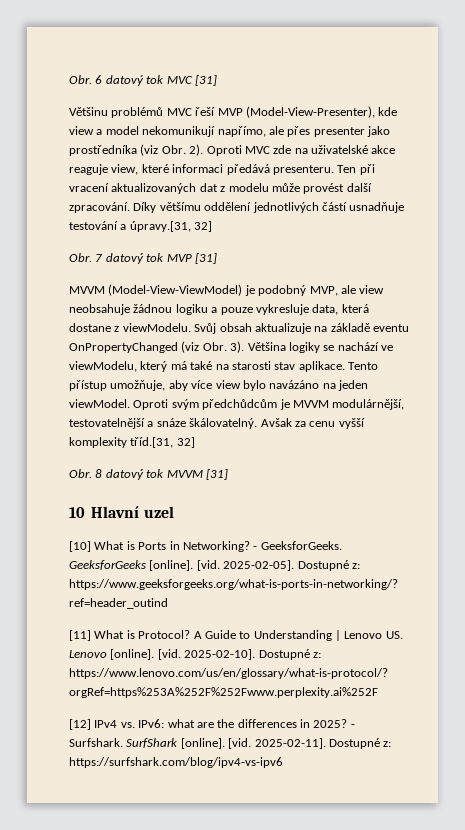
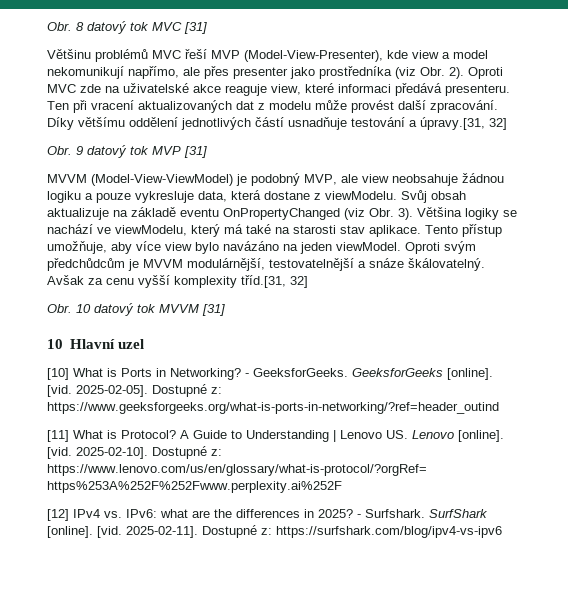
- Obr. 6 datový tok MVC [31]
+ Obr. 8 datový tok MVC [31]
- Obr. 7 datový tok MVP [31]
+ Obr. 9 datový tok MVP [31]
- Obr. 8 datový tok MVVM [31]
+ Obr. 10 datový tok MVVM [31]

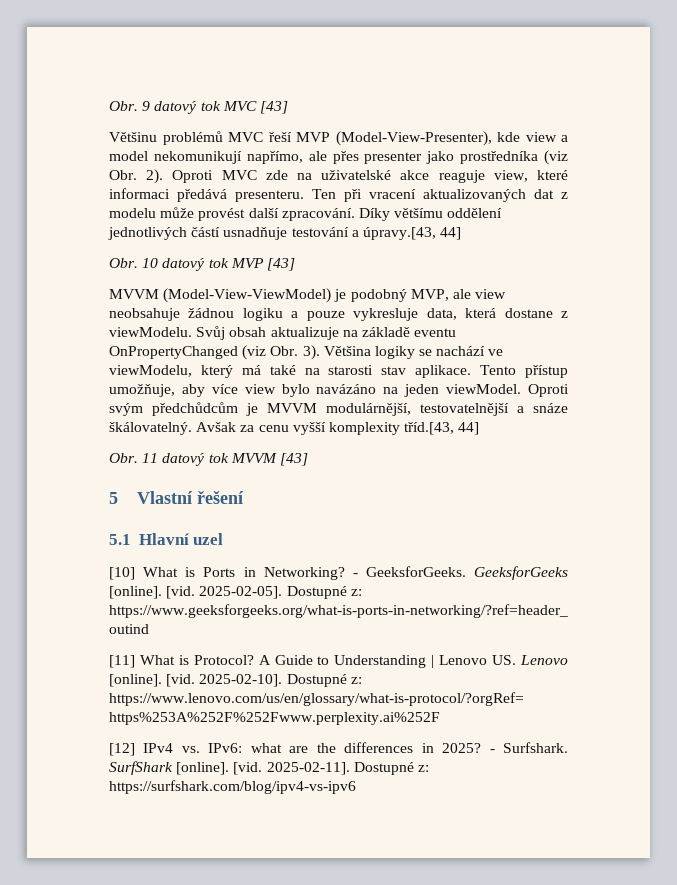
- Obr. 8 datový tok MVC [31]
+ Obr. 9 datový tok MVC [43]
- Díky většímu oddělení jednotlivých částí usnadňuje testování a úpravy.[31, 32]
- Obr. 9 datový tok MVP [31]
+ Díky většímu oddělení jednotlivých částí usnadňuje testování a úpravy.[43, 44]
+ Obr. 10 datový tok MVP [43]
- Avšak za cenu vyšší komplexity tříd.[31, 32]
- Obr. 10 datový tok MVVM [31]
- 10 Hlavní uzel
+ Avšak za cenu vyšší komplexity tříd.[43, 44]
+ Obr. 11 datový tok MVVM [43]
+ 5 Vlastní řešení
+ 5.1 Hlavní uzel

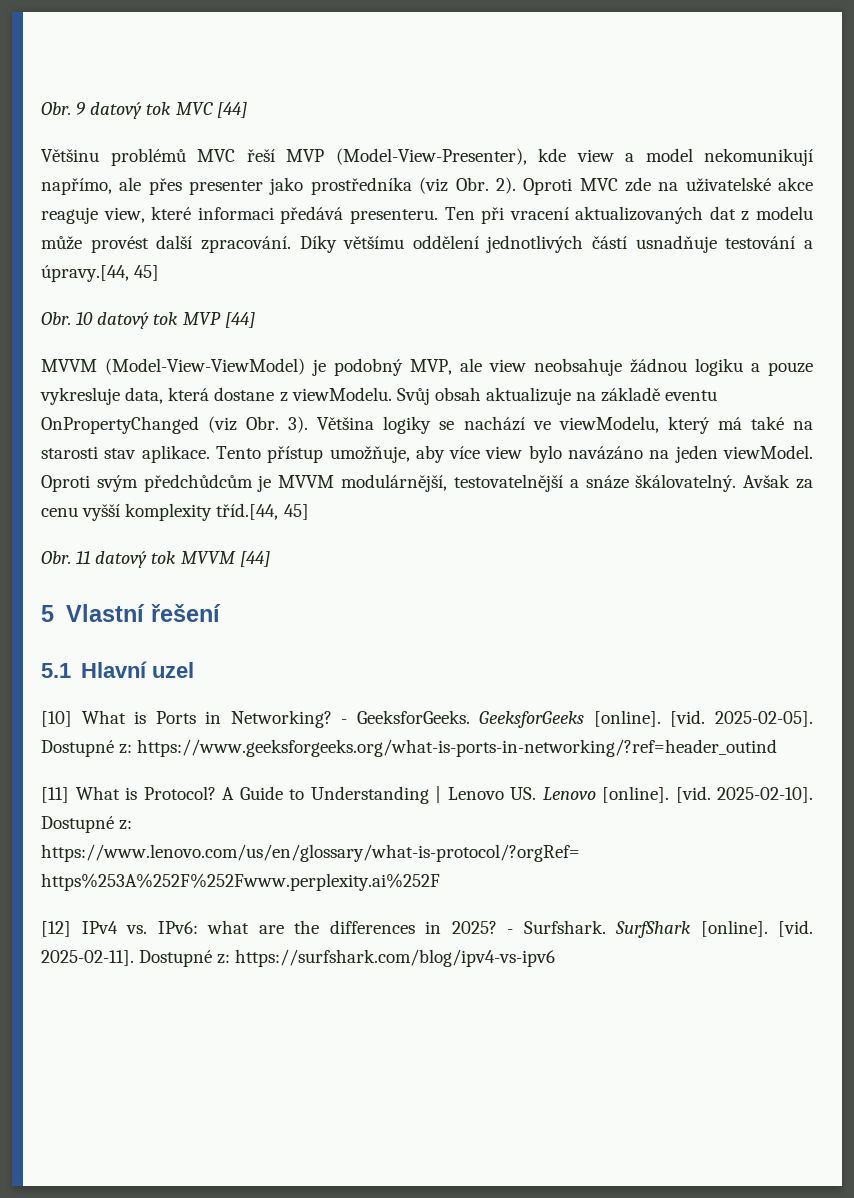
- Obr. 9 datový tok MVC [43]
+ Obr. 9 datový tok MVC [44]
- Díky většímu oddělení jednotlivých částí usnadňuje testování a úpravy.[43, 44]
+ Díky většímu oddělení jednotlivých částí usnadňuje testování a úpravy.[44, 45]
- Obr. 10 datový tok MVP [43]
+ Obr. 10 datový tok MVP [44]
- Avšak za cenu vyšší komplexity tříd.[43, 44]
+ Avšak za cenu vyšší komplexity tříd.[44, 45]
- Obr. 11 datový tok MVVM [43]
+ Obr. 11 datový tok MVVM [44]

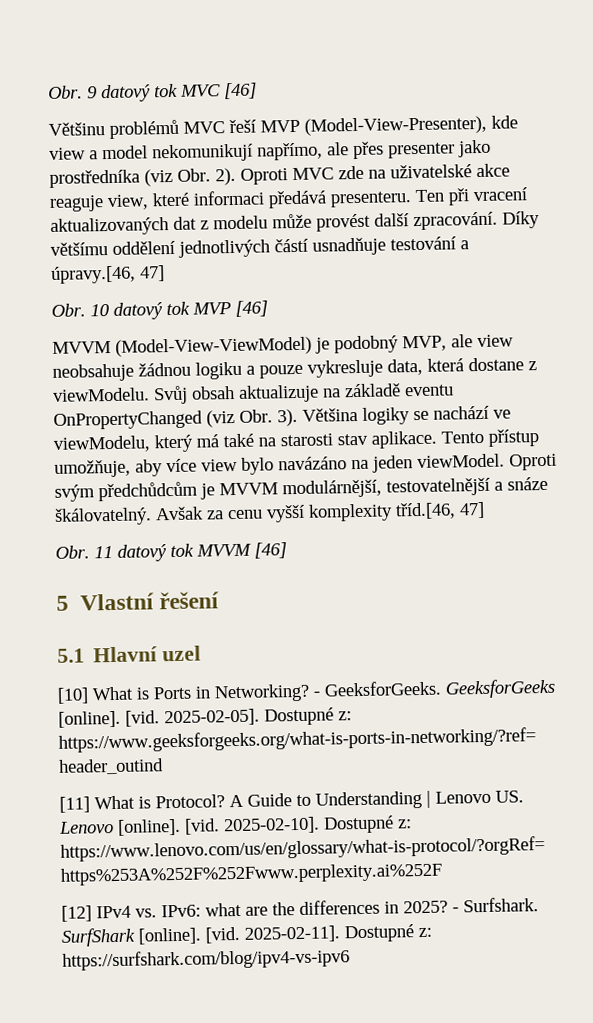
- Obr. 9 datový tok MVC [44]
+ Obr. 9 datový tok MVC [46]
- Díky většímu oddělení jednotlivých částí usnadňuje testování a úpravy.[44, 45]
+ Díky většímu oddělení jednotlivých částí usnadňuje testování a úpravy.[46, 47]
- Obr. 10 datový tok MVP [44]
+ Obr. 10 datový tok MVP [46]
- Avšak za cenu vyšší komplexity tříd.[44, 45]
+ Avšak za cenu vyšší komplexity tříd.[46, 47]
- Obr. 11 datový tok MVVM [44]
+ Obr. 11 datový tok MVVM [46]

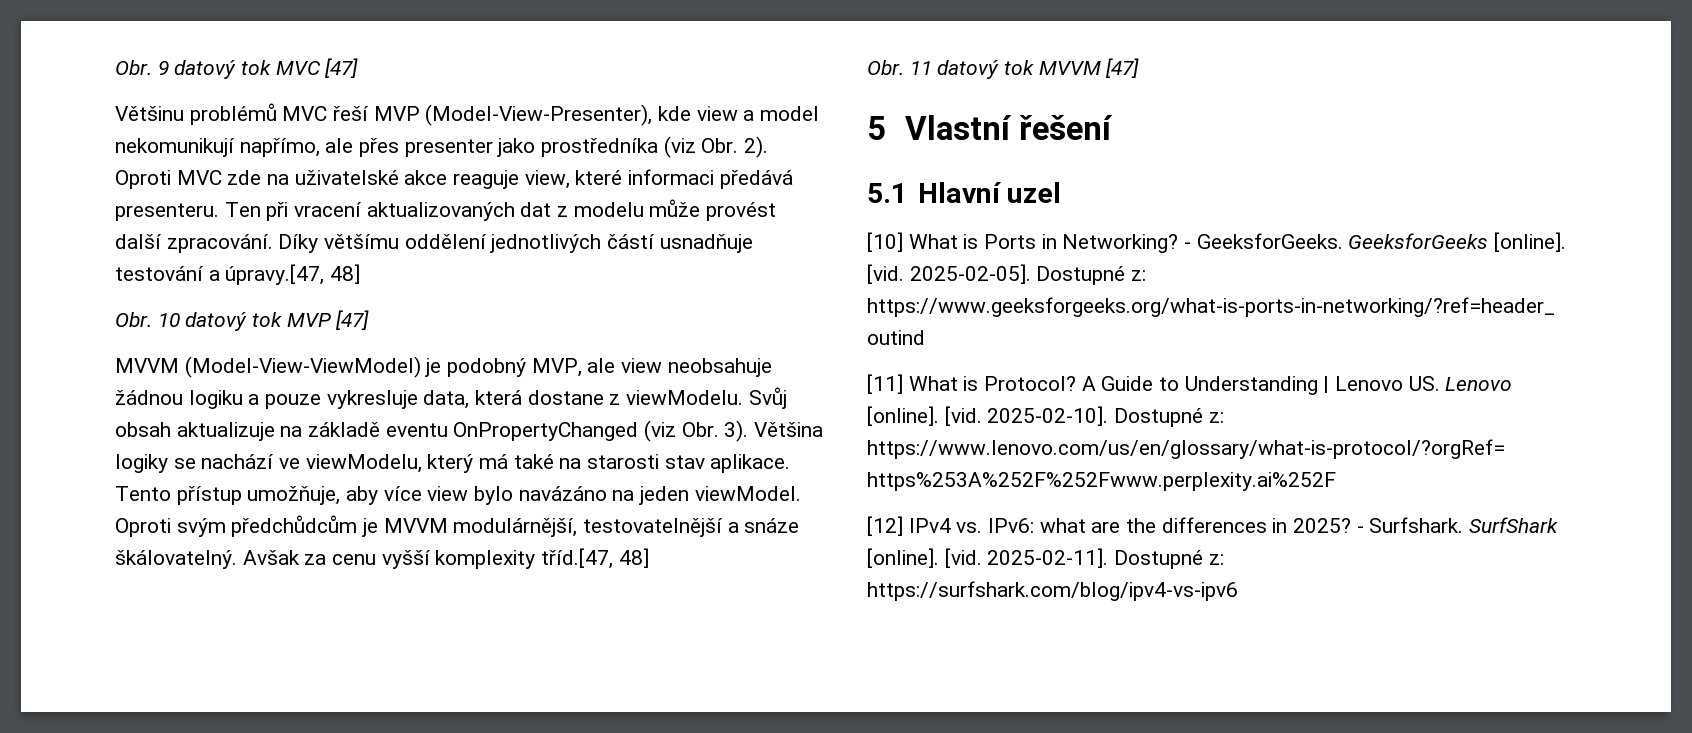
- Obr. 9 datový tok MVC [46]
+ Obr. 9 datový tok MVC [47]
- Díky většímu oddělení jednotlivých částí usnadňuje testování a úpravy.[46, 47]
+ Díky většímu oddělení jednotlivých částí usnadňuje testování a úpravy.[47, 48]
- Obr. 10 datový tok MVP [46]
+ Obr. 10 datový tok MVP [47]
- Avšak za cenu vyšší komplexity tříd.[46, 47]
+ Avšak za cenu vyšší komplexity tříd.[47, 48]
- Obr. 11 datový tok MVVM [46]
+ Obr. 11 datový tok MVVM [47]

